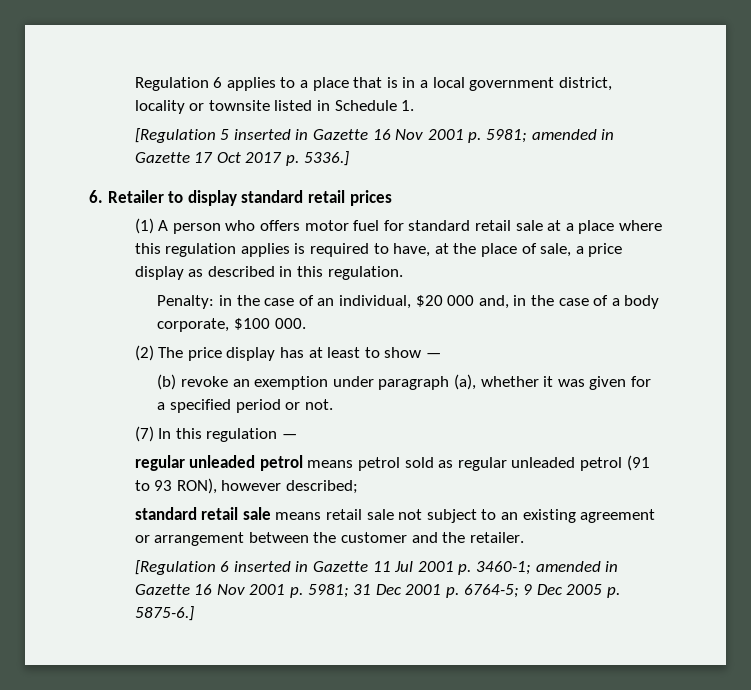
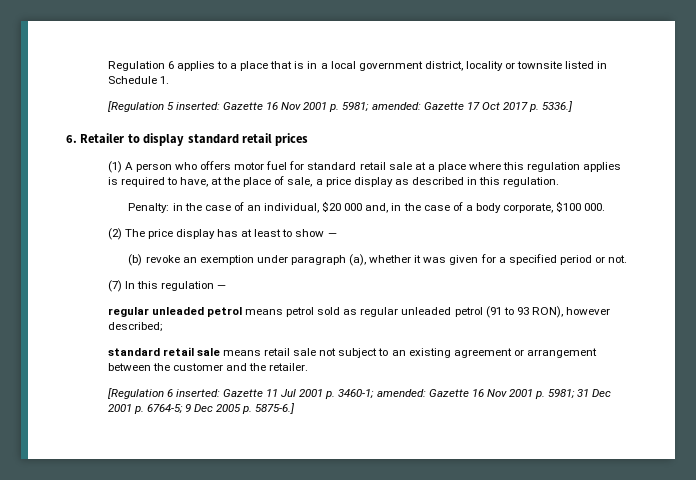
- [Regulation 5 inserted in Gazette 16 Nov 2001 p. 5981; amended in Gazette 17 Oct 2017 p. 5336.]
+ [Regulation 5 inserted: Gazette 16 Nov 2001 p. 5981; amended: Gazette 17 Oct 2017 p. 5336.]
- [Regulation 6 inserted in Gazette 11 Jul 2001 p. 3460-1; amended in Gazette 16 Nov 2001 p. 5981; 31 Dec 2001 p. 6764-5; 9 Dec 2005 p. 5875-6.]
+ [Regulation 6 inserted: Gazette 11 Jul 2001 p. 3460-1; amended: Gazette 16 Nov 2001 p. 5981; 31 Dec 2001 p. 6764-5; 9 Dec 2005 p. 5875-6.]

